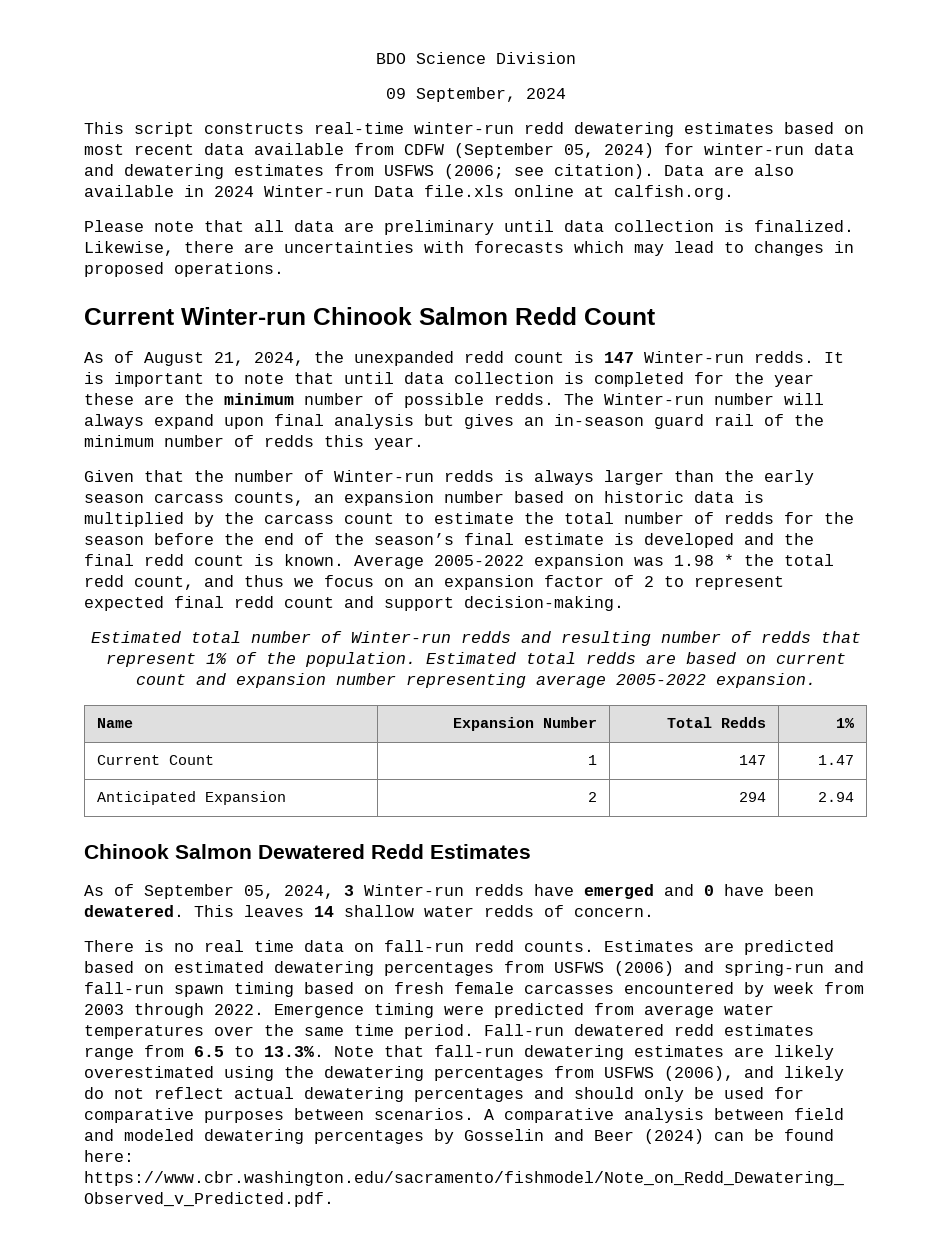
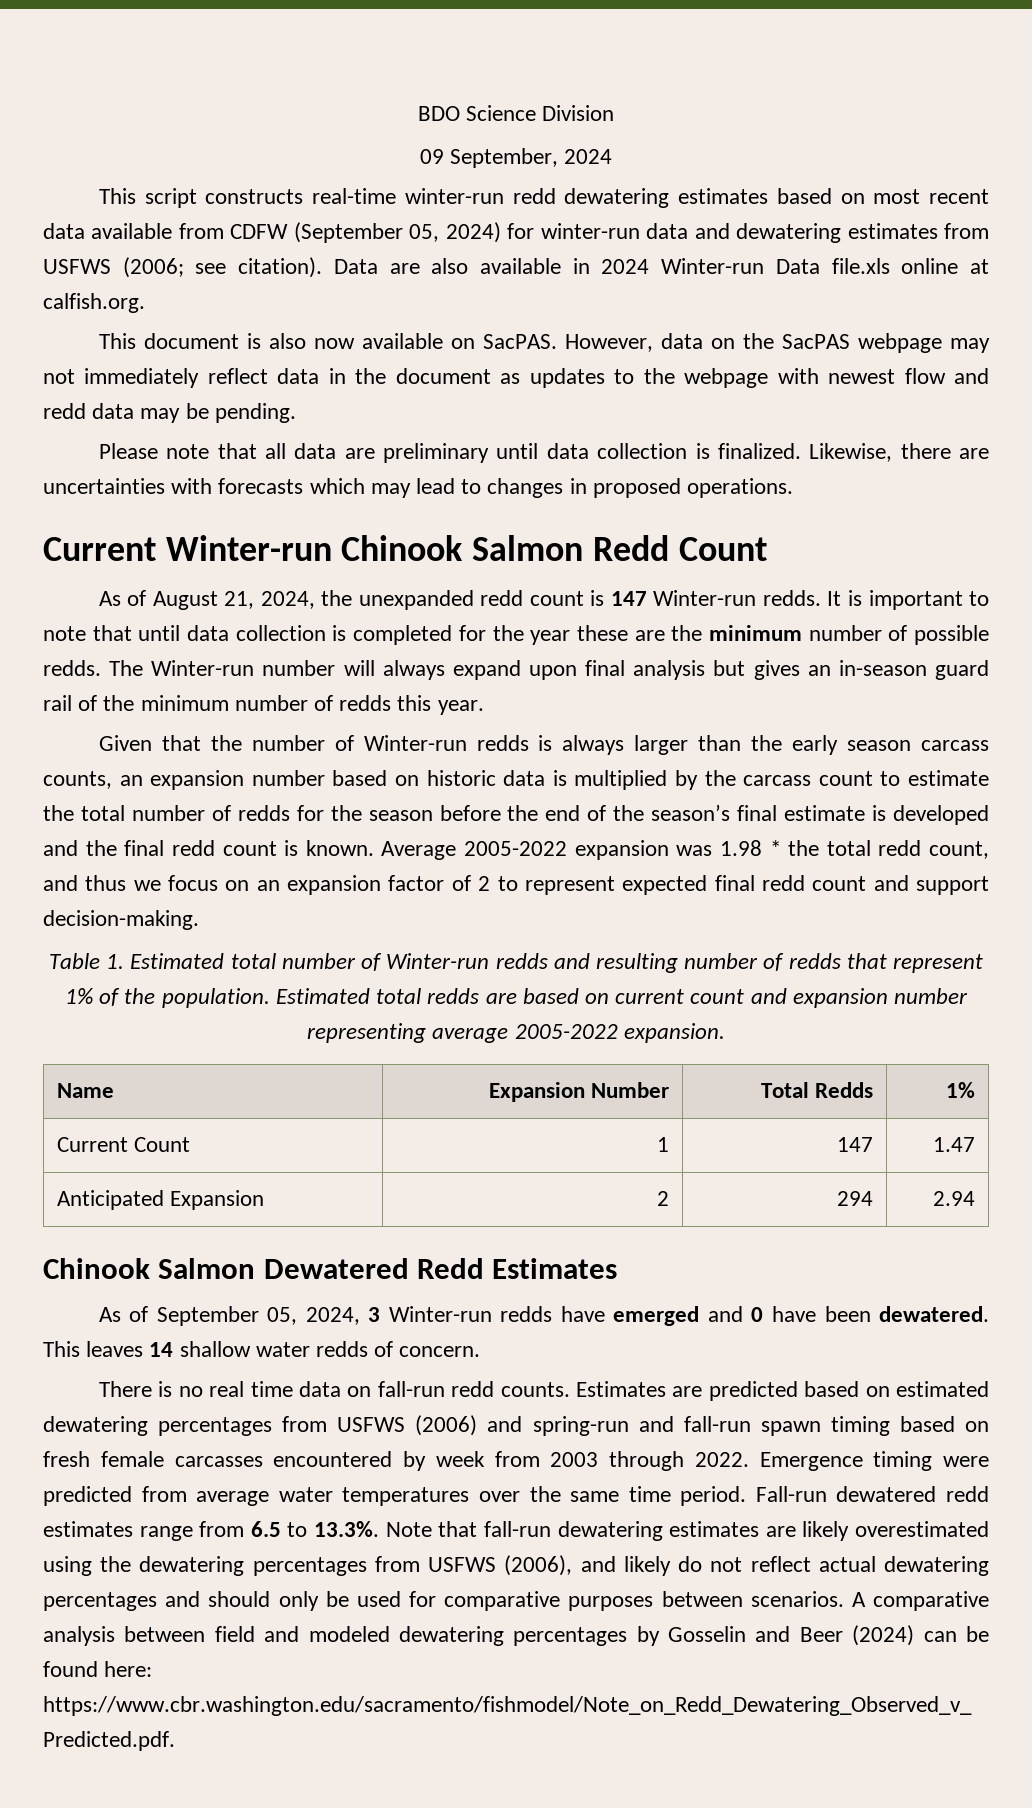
+ This document is also now available on SacPAS. However, data on the SacPAS webpage may not immediately reflect data in the document as updates to the webpage with newest flow and redd data may be pending.
- Estimated total number of Winter-run redds and resulting number of redds that represent 1% of the population.
+ Table 1. Estimated total number of Winter-run redds and resulting number of redds that represent 1% of the population.

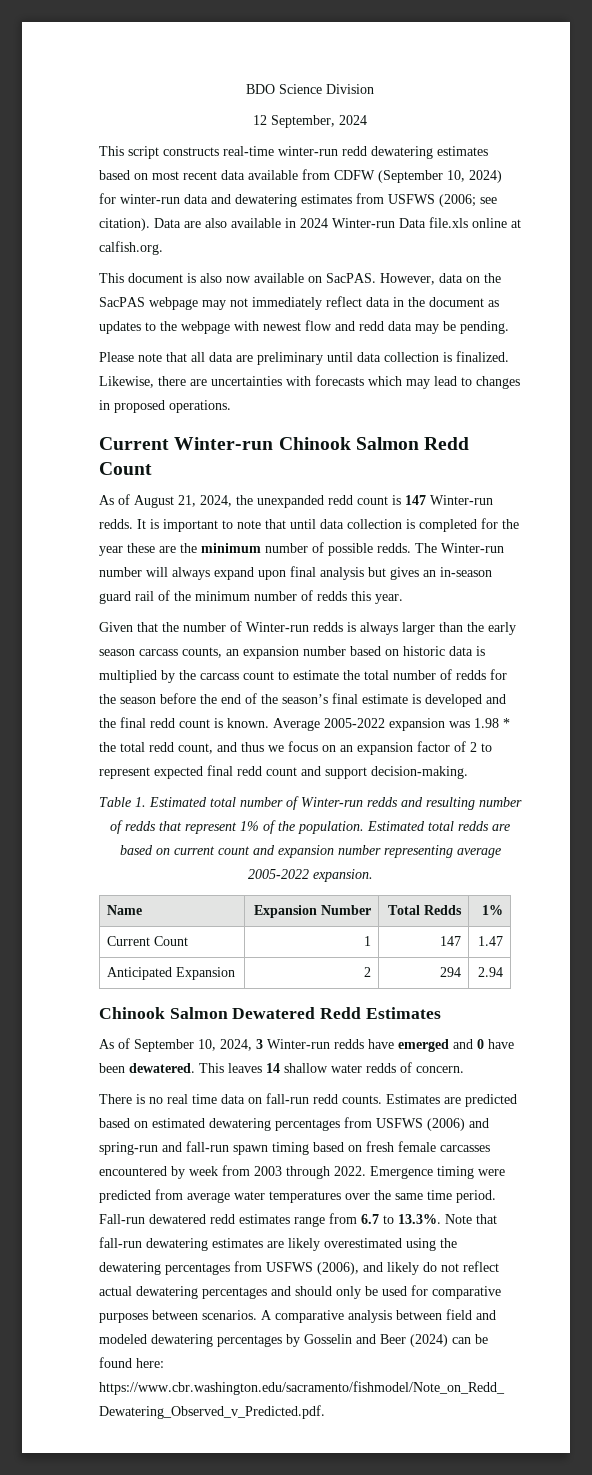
- 09 September, 2024
+ 12 September, 2024
- This script constructs real-time winter-run redd dewatering estimates based on most recent data available from CDFW (September 05, 2024) for winter-run data and dewatering estimates from USFWS (2006; see citation).
+ This script constructs real-time winter-run redd dewatering estimates based on most recent data available from CDFW (September 10, 2024) for winter-run data and dewatering estimates from USFWS (2006; see citation).
- As of September 05, 2024, 3 Winter-run redds have emerged and 0 have been dewatered.
+ As of September 10, 2024, 3 Winter-run redds have emerged and 0 have been dewatered.
- Fall-run dewatered redd estimates range from 6.5 to 13.3%. Note that fall-run dewatering estimates are likely overestimated using the dewatering percentages from USFWS (2006), and likely do not reflect actual dewatering percentages and should only be used for comparative purposes between scenarios.
+ Fall-run dewatered redd estimates range from 6.7 to 13.3%. Note that fall-run dewatering estimates are likely overestimated using the dewatering percentages from USFWS (2006), and likely do not reflect actual dewatering percentages and should only be used for comparative purposes between scenarios.

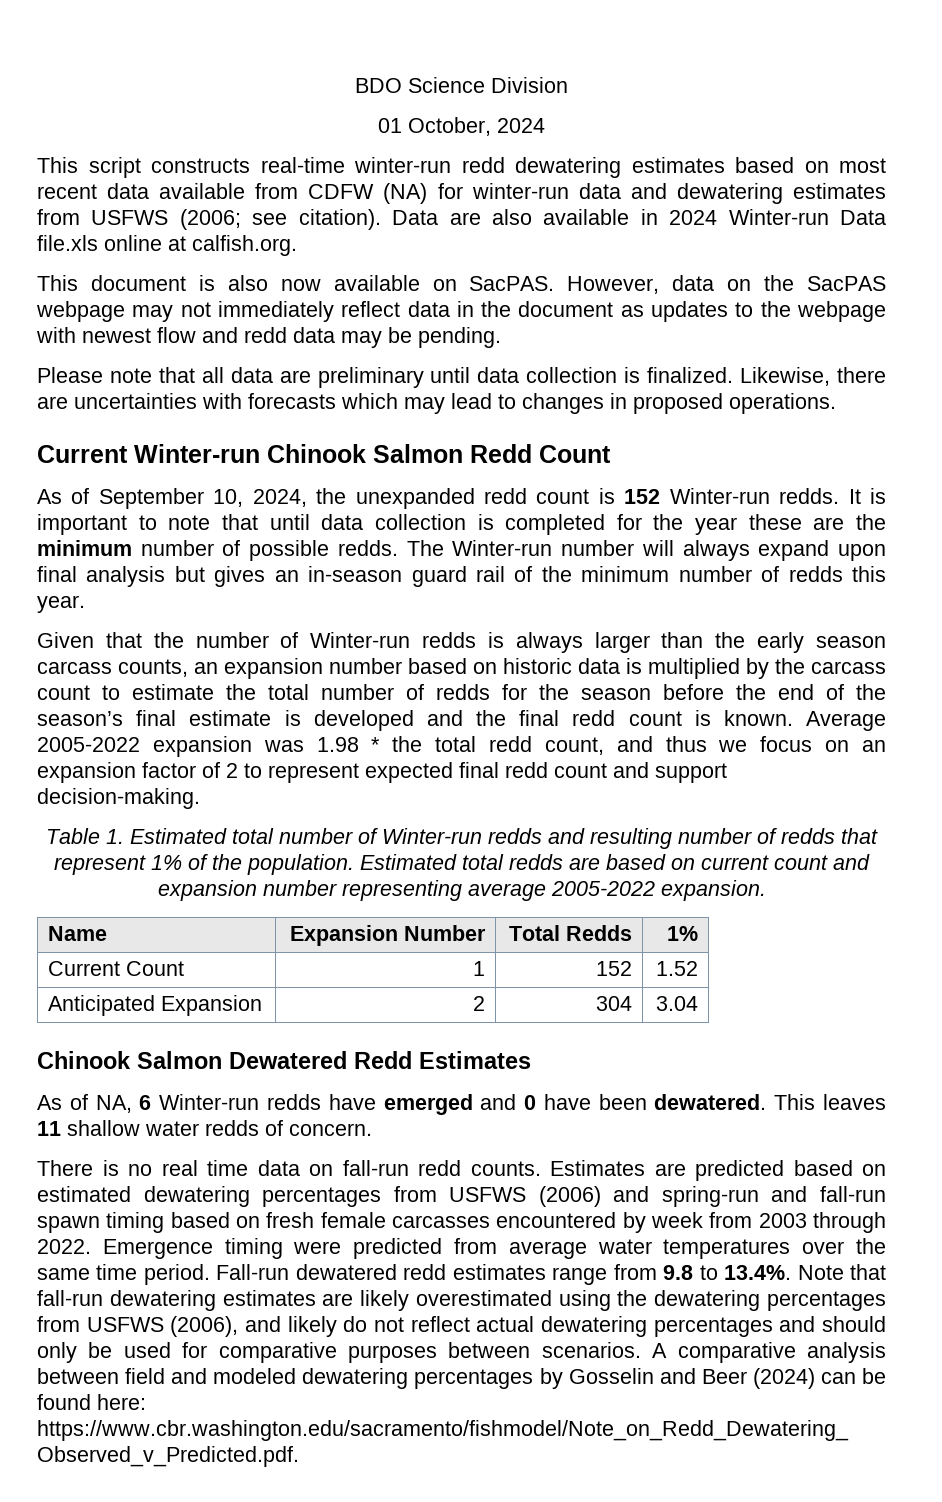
- 12 September, 2024
+ 01 October, 2024
- This script constructs real-time winter-run redd dewatering estimates based on most recent data available from CDFW (September 10, 2024) for winter-run data and dewatering estimates from USFWS (2006; see citation).
+ This script constructs real-time winter-run redd dewatering estimates based on most recent data available from CDFW (NA) for winter-run data and dewatering estimates from USFWS (2006; see citation).
- As of August 21, 2024, the unexpanded redd count is 147 Winter-run redds.
+ As of September 10, 2024, the unexpanded redd count is 152 Winter-run redds.
- Current Count | 1 | 147 | 1.47
+ Current Count | 1 | 152 | 1.52
- Anticipated Expansion | 2 | 294 | 2.94
+ Anticipated Expansion | 2 | 304 | 3.04
- As of September 10, 2024, 3 Winter-run redds have emerged and 0 have been dewatered.
+ As of NA, 6 Winter-run redds have emerged and 0 have been dewatered.
- This leaves 14 shallow water redds of concern.
+ This leaves 11 shallow water redds of concern.
- Fall-run dewatered redd estimates range from 6.7 to 13.3%. Note that fall-run dewatering estimates are likely overestimated using the dewatering percentages from USFWS (2006), and likely do not reflect actual dewatering percentages and should only be used for comparative purposes between scenarios.
+ Fall-run dewatered redd estimates range from 9.8 to 13.4%. Note that fall-run dewatering estimates are likely overestimated using the dewatering percentages from USFWS (2006), and likely do not reflect actual dewatering percentages and should only be used for comparative purposes between scenarios.

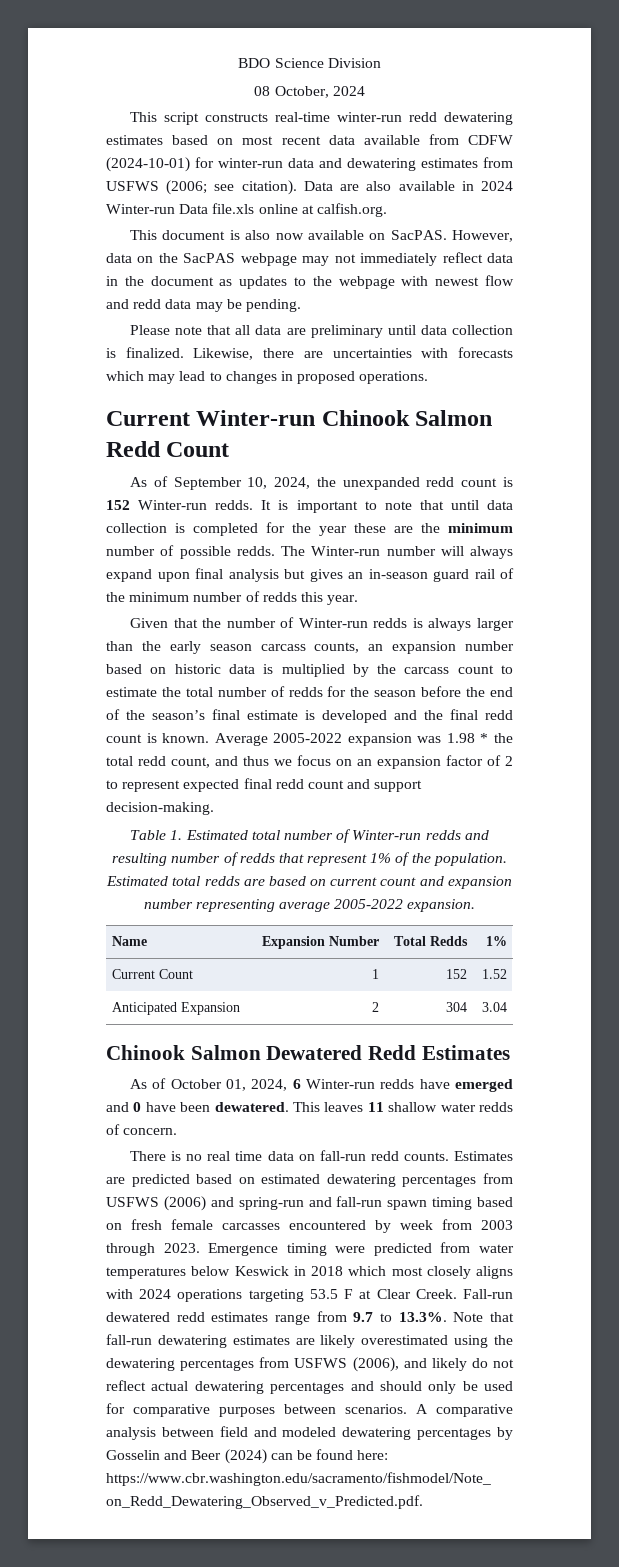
- 01 October, 2024
+ 08 October, 2024
- This script constructs real-time winter-run redd dewatering estimates based on most recent data available from CDFW (NA) for winter-run data and dewatering estimates from USFWS (2006; see citation).
+ This script constructs real-time winter-run redd dewatering estimates based on most recent data available from CDFW (2024-10-01) for winter-run data and dewatering estimates from USFWS (2006; see citation).
- As of NA, 6 Winter-run redds have emerged and 0 have been dewatered.
+ As of October 01, 2024, 6 Winter-run redds have emerged and 0 have been dewatered.
- Estimates are predicted based on estimated dewatering percentages from USFWS (2006) and spring-run and fall-run spawn timing based on fresh female carcasses encountered by week from 2003 through 2022.
+ Estimates are predicted based on estimated dewatering percentages from USFWS (2006) and spring-run and fall-run spawn timing based on fresh female carcasses encountered by week from 2003 through 2023.
- Emergence timing were predicted from average water temperatures over the same time period.
+ Emergence timing were predicted from water temperatures below Keswick in 2018 which most closely aligns with 2024 operations targeting 53.5 F at Clear Creek.
- Fall-run dewatered redd estimates range from 9.8 to 13.4%. Note that fall-run dewatering estimates are likely overestimated using the dewatering percentages from USFWS (2006), and likely do not reflect actual dewatering percentages and should only be used for comparative purposes between scenarios.
+ Fall-run dewatered redd estimates range from 9.7 to 13.3%. Note that fall-run dewatering estimates are likely overestimated using the dewatering percentages from USFWS (2006), and likely do not reflect actual dewatering percentages and should only be used for comparative purposes between scenarios.

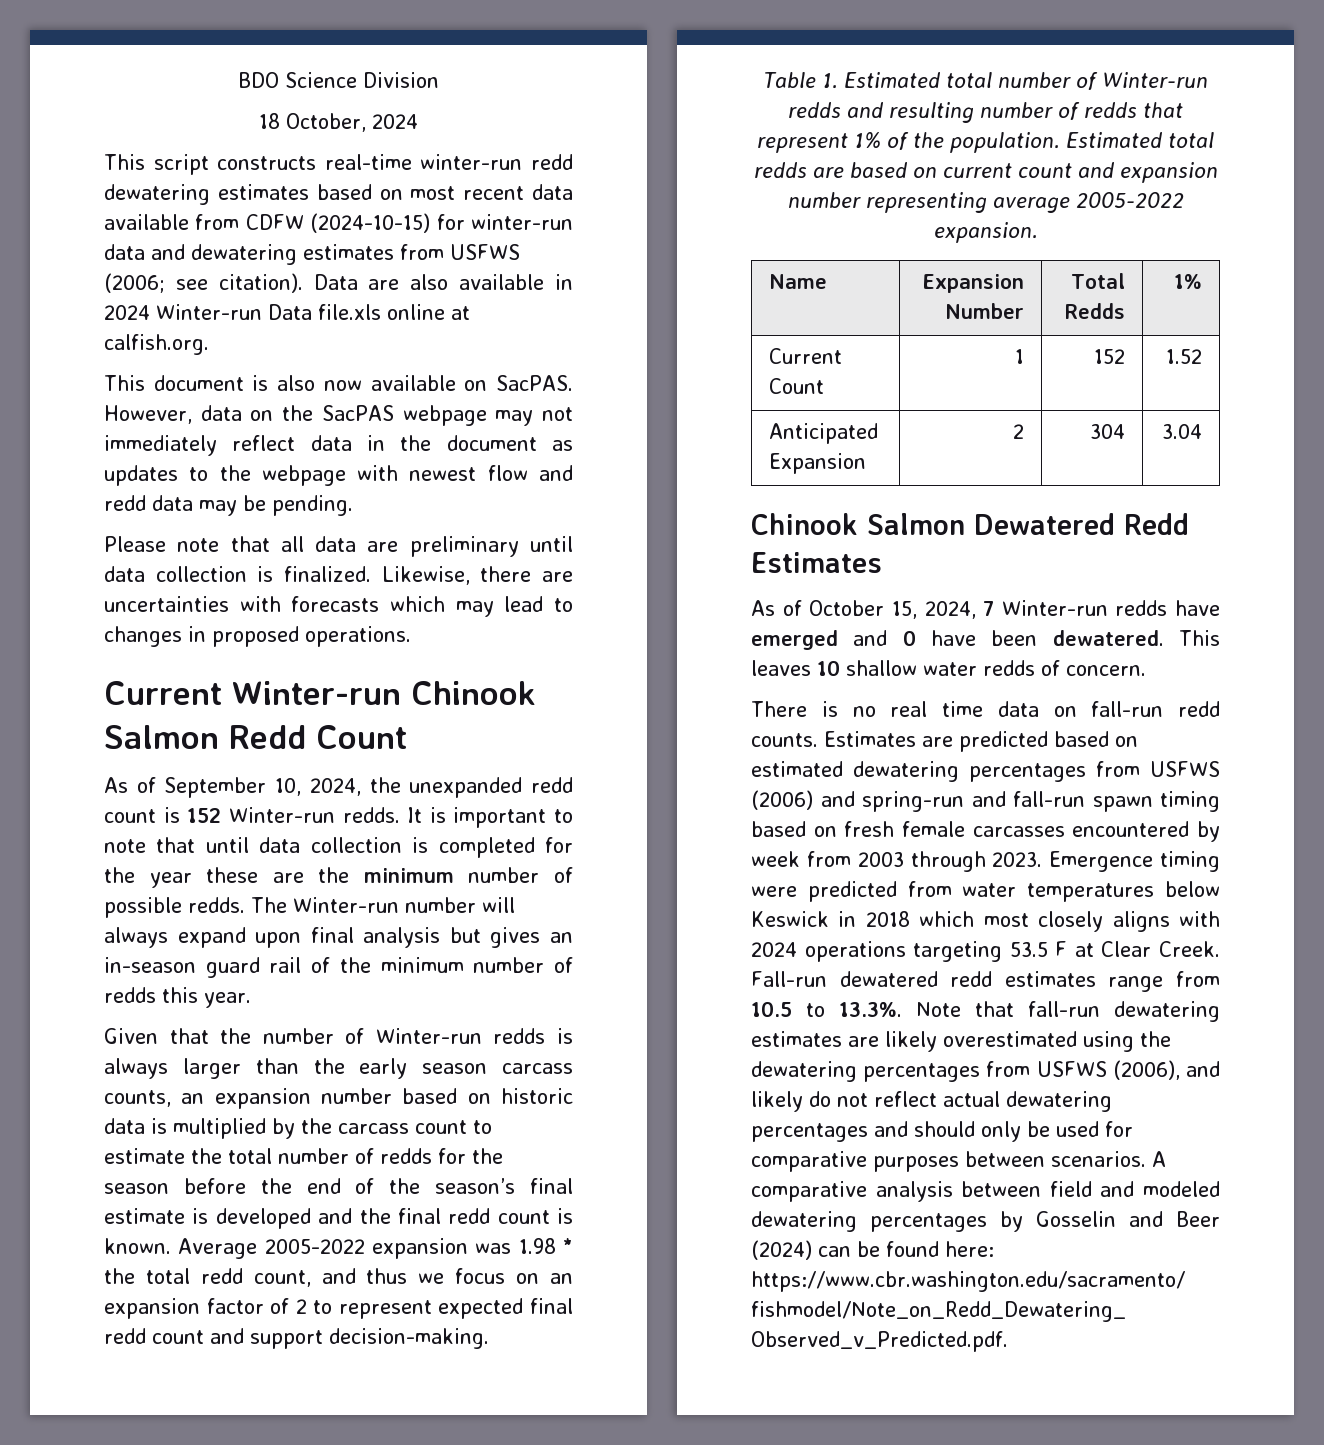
- 08 October, 2024
+ 18 October, 2024
- This script constructs real-time winter-run redd dewatering estimates based on most recent data available from CDFW (2024-10-01) for winter-run data and dewatering estimates from USFWS (2006; see citation).
+ This script constructs real-time winter-run redd dewatering estimates based on most recent data available from CDFW (2024-10-15) for winter-run data and dewatering estimates from USFWS (2006; see citation).
- As of October 01, 2024, 6 Winter-run redds have emerged and 0 have been dewatered.
+ As of October 15, 2024, 7 Winter-run redds have emerged and 0 have been dewatered.
- This leaves 11 shallow water redds of concern.
+ This leaves 10 shallow water redds of concern.
- Fall-run dewatered redd estimates range from 9.7 to 13.3%. Note that fall-run dewatering estimates are likely overestimated using the dewatering percentages from USFWS (2006), and likely do not reflect actual dewatering percentages and should only be used for comparative purposes between scenarios.
+ Fall-run dewatered redd estimates range from 10.5 to 13.3%. Note that fall-run dewatering estimates are likely overestimated using the dewatering percentages from USFWS (2006), and likely do not reflect actual dewatering percentages and should only be used for comparative purposes between scenarios.

